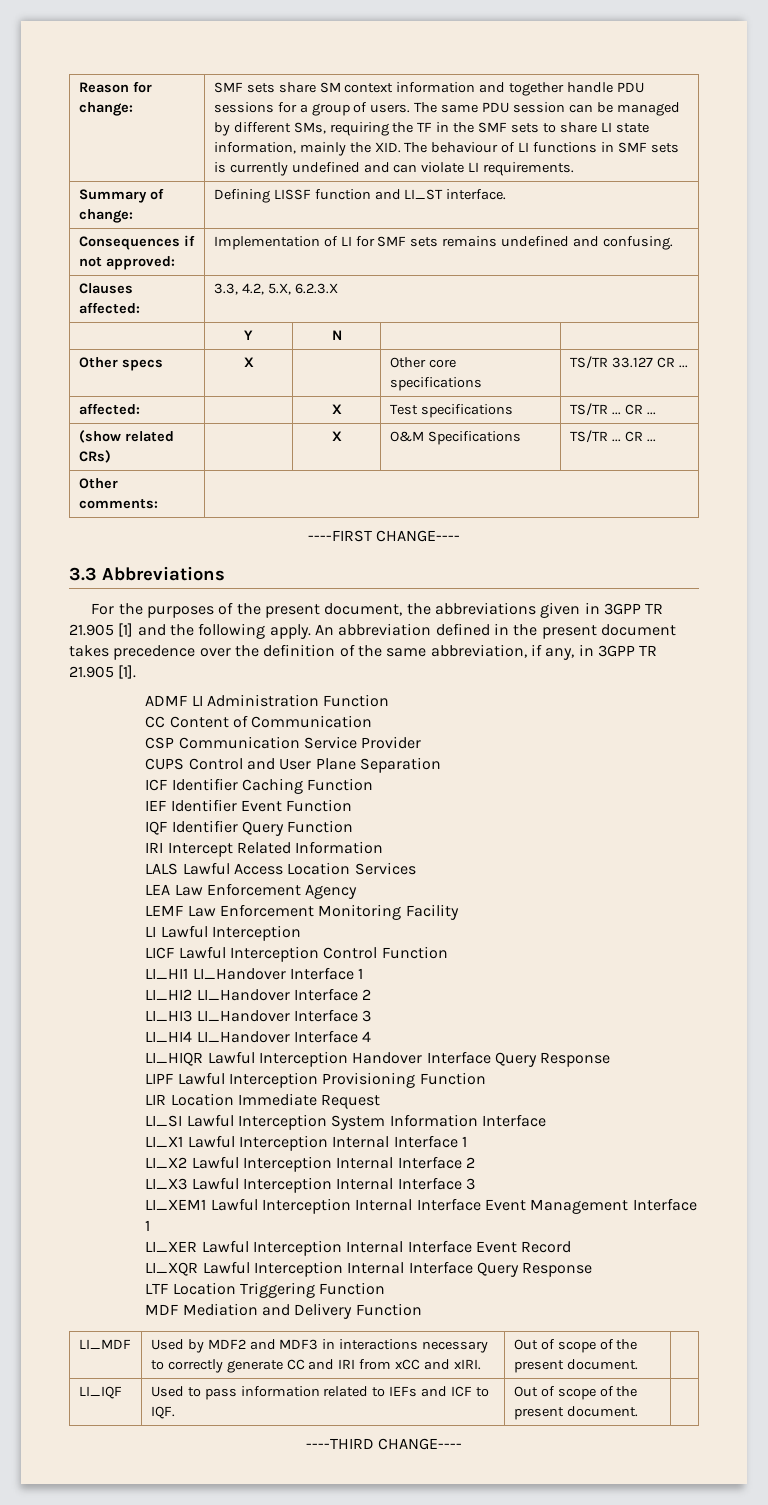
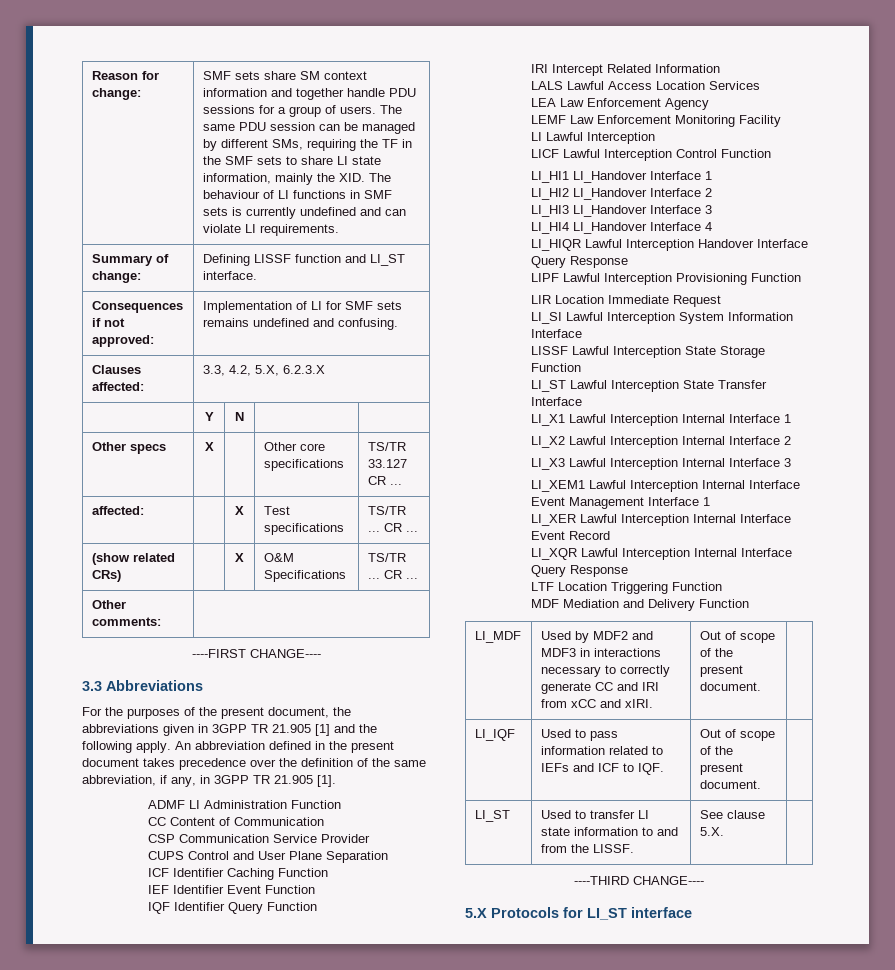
+ LISSF Lawful Interception State Storage Function
+ LI_ST Lawful Interception State Transfer Interface
+ LI_ST | Used to transfer LI state information to and from the LISSF. | See clause 5.X. |
  ----THIRD CHANGE----
+ 5.X Protocols for LI_ST interface

